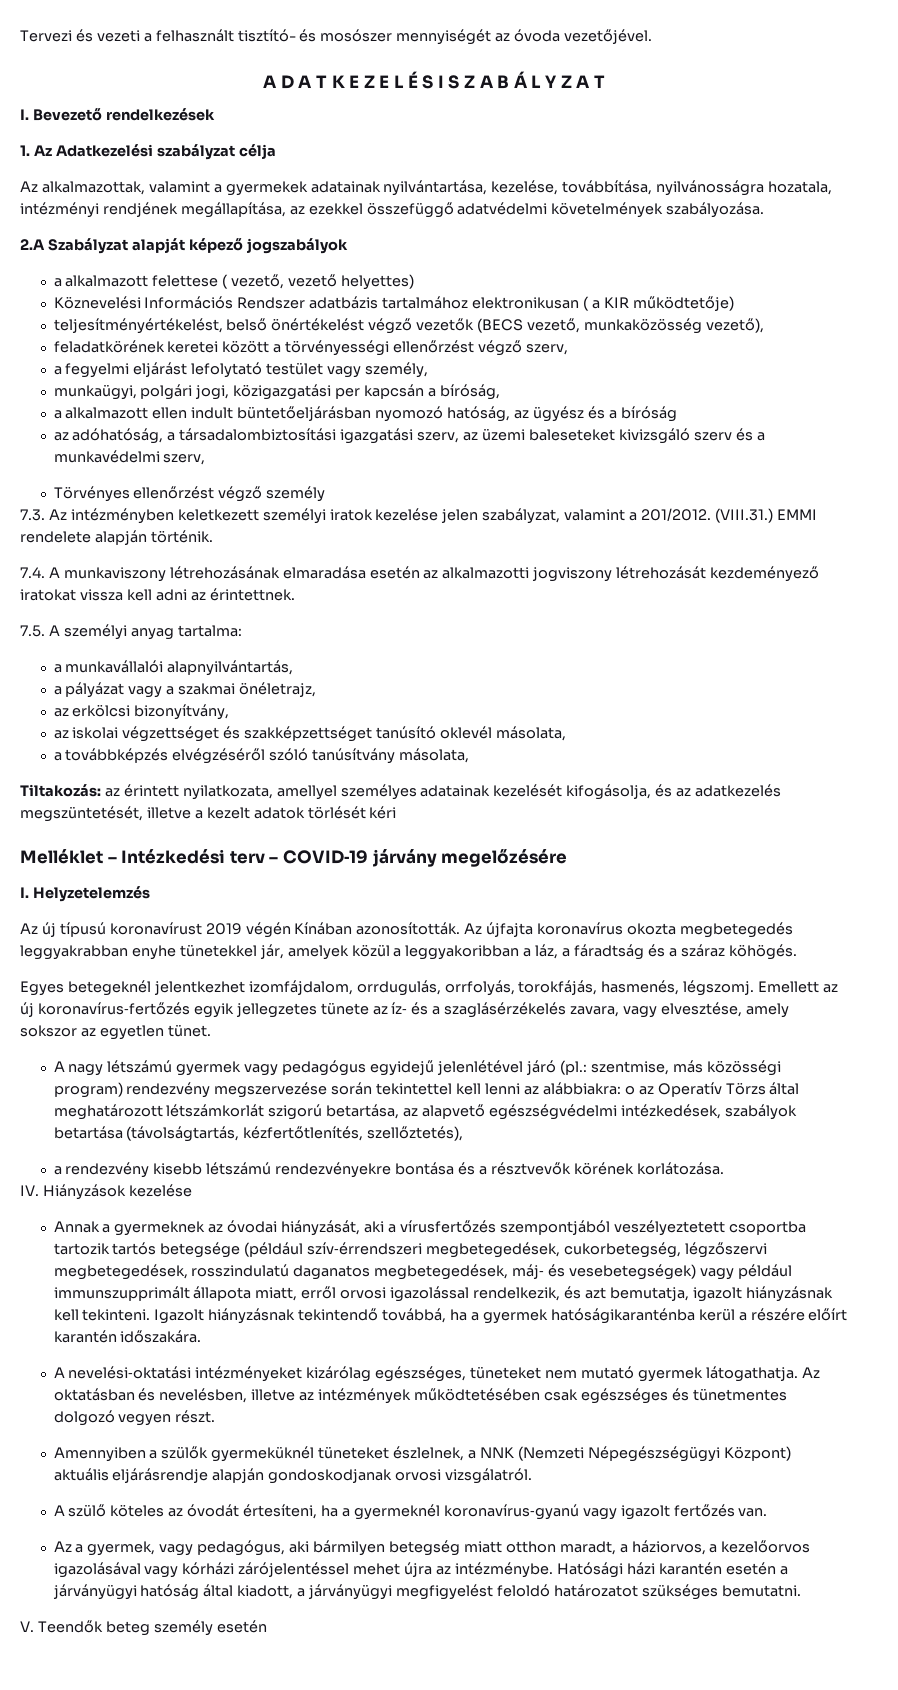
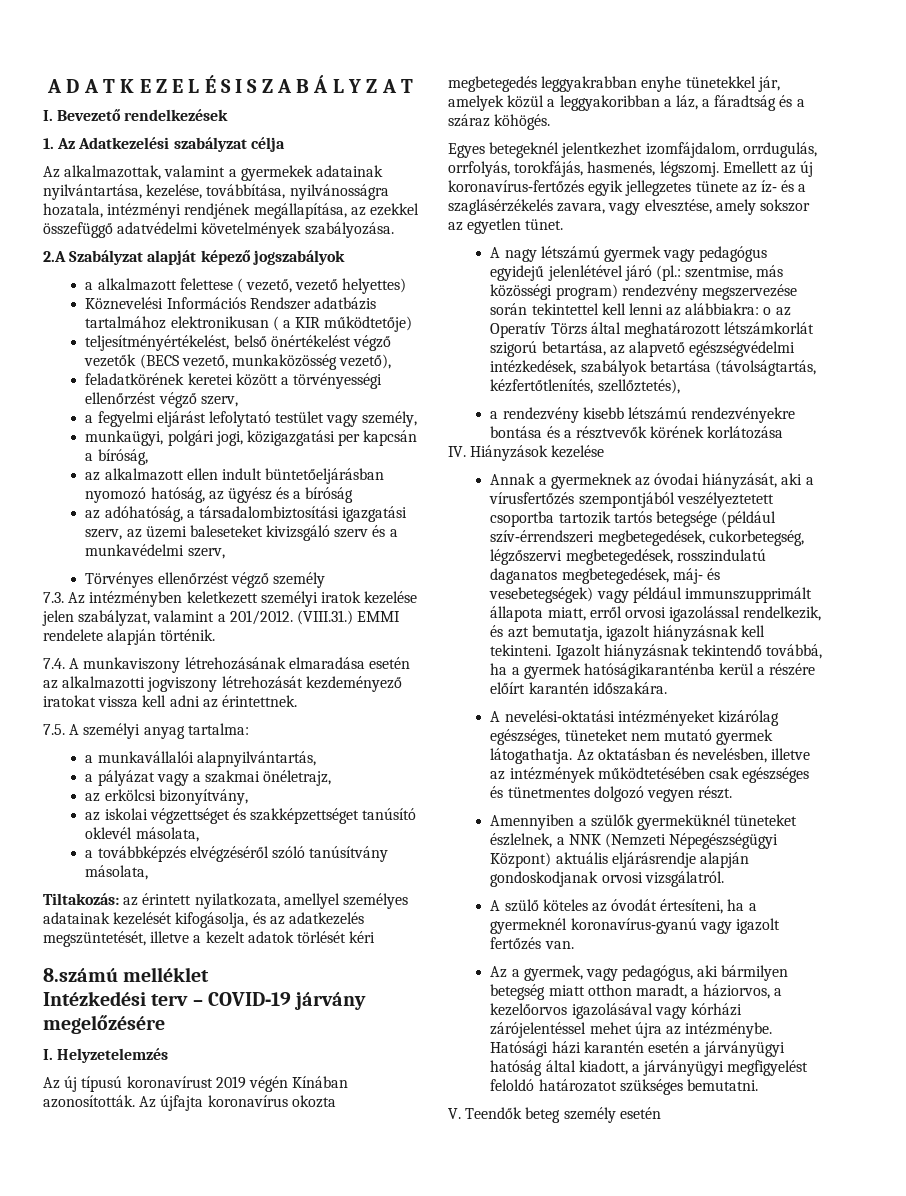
- Tervezi és vezeti a felhasznált tisztító- és mosószer mennyiségét az óvoda vezetőjével.
- a alkalmazott ellen indult büntetőeljárásban nyomozó hatóság, az ügyész és a bíróság
+ az alkalmazott ellen indult büntetőeljárásban nyomozó hatóság, az ügyész és a bíróság
- Melléklet – Intézkedési terv – COVID‐19 járvány megelőzésére
+ 8.számú melléklet
+ Intézkedési terv – COVID‐19 járvány megelőzésére
- a rendezvény kisebb létszámú rendezvényekre bontása és a résztvevők körének korlátozása.
+ a rendezvény kisebb létszámú rendezvényekre bontása és a résztvevők körének korlátozása

